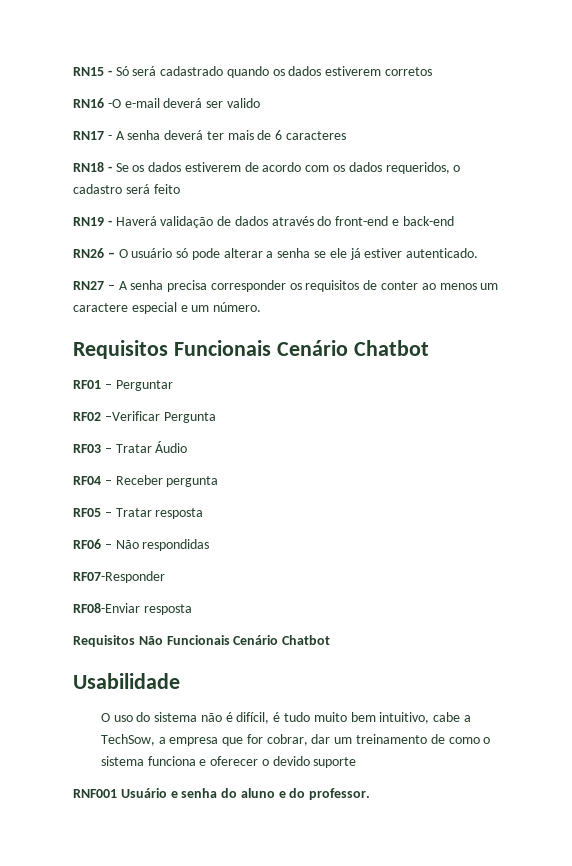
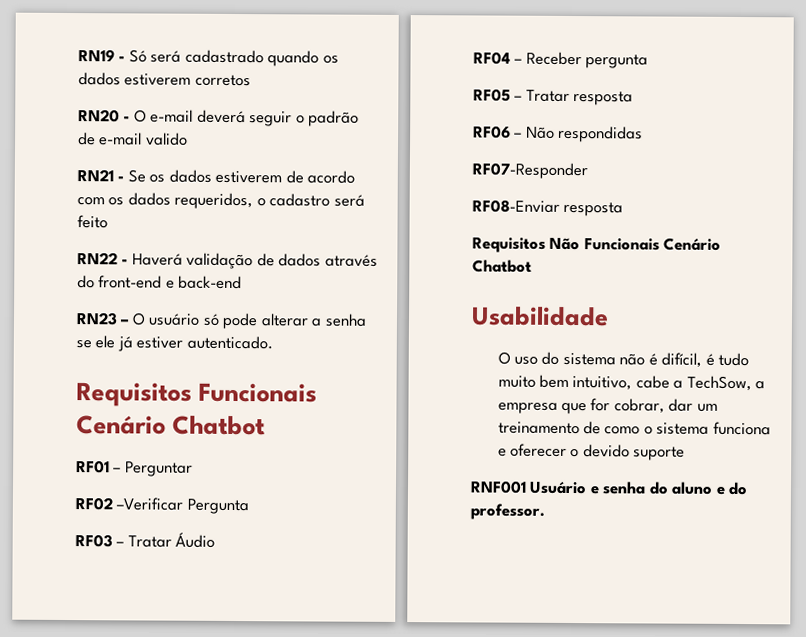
- RN15 - Só será cadastrado quando os dados estiverem corretos
+ RN19 - Só será cadastrado quando os dados estiverem corretos
- RN16 -O e-mail deverá ser valido
- RN17 - A senha deverá ter mais de 6 caracteres
- RN18 - Se os dados estiverem de acordo com os dados requeridos, o cadastro será feito
+ RN20 - O e-mail deverá seguir o padrão de e-mail valido
+ RN21 - Se os dados estiverem de acordo com os dados requeridos, o cadastro será feito
- RN19 - Haverá validação de dados através do front-end e back-end
+ RN22 - Haverá validação de dados através do front-end e back-end
- RN26 – O usuário só pode alterar a senha se ele já estiver autenticado.
+ RN23 – O usuário só pode alterar a senha se ele já estiver autenticado.
- RN27 – A senha precisa corresponder os requisitos de conter ao menos um caractere especial e um número.

